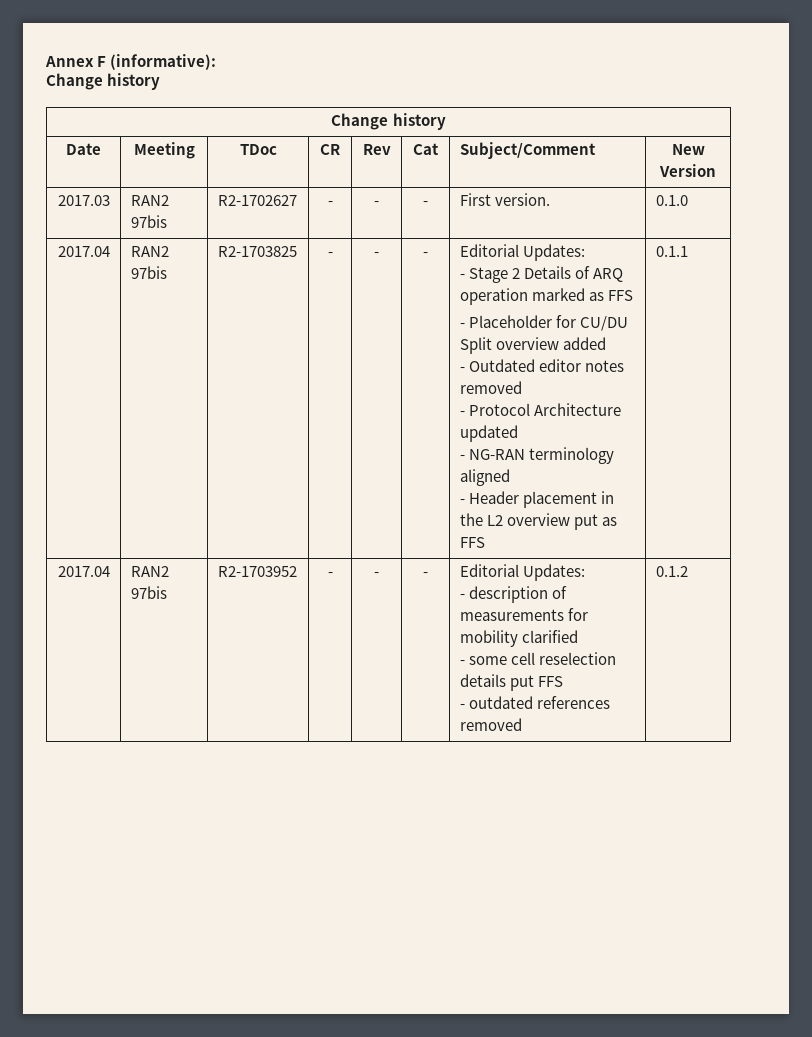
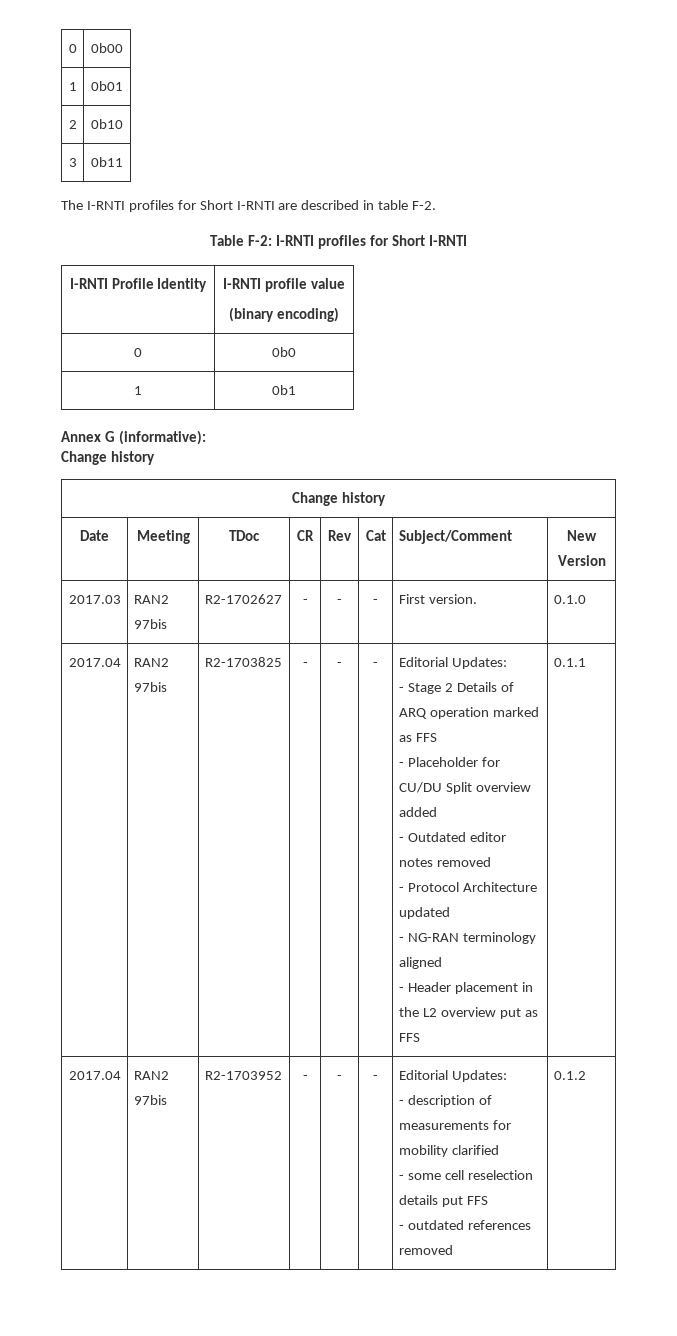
- Annex F (informative):
+ 0 | 0b00
+ 1 | 0b01
+ 2 | 0b10
+ 3 | 0b11
+ The I-RNTI profiles for Short I-RNTI are described in table F-2.
+ Table F-2: I-RNTI profiles for Short I-RNTI
+ I-RNTI Profile Identity | I-RNTI profile value
+ (binary encoding)
+ 0 | 0b0
+ 1 | 0b1
+ Annex G (informative):

